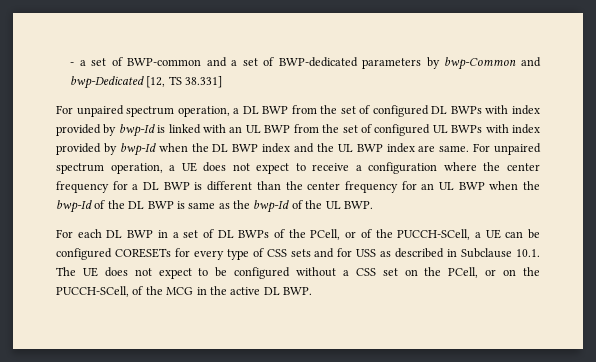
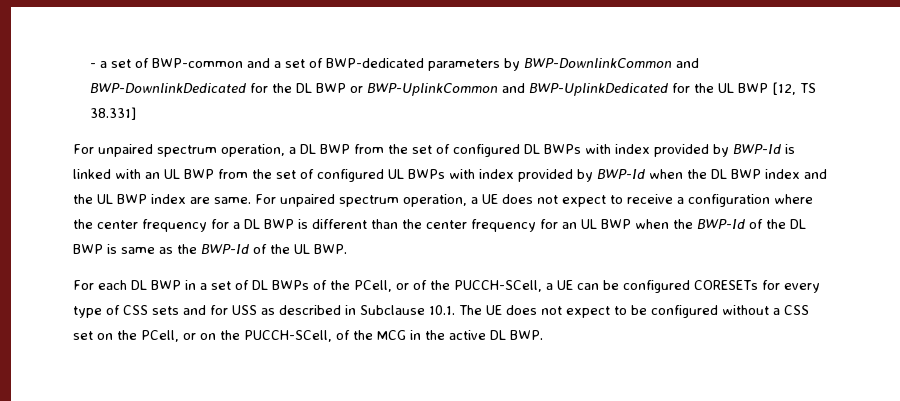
- - a set of BWP-common and a set of BWP-dedicated parameters by bwp-Common and bwp-Dedicated [12, TS 38.331]
+ - a set of BWP-common and a set of BWP-dedicated parameters by BWP-DownlinkCommon and BWP-DownlinkDedicated for the DL BWP or BWP-UplinkCommon and BWP-UplinkDedicated for the UL BWP [12, TS 38.331]
- For unpaired spectrum operation, a DL BWP from the set of configured DL BWPs with index provided by bwp-Id is linked with an UL BWP from the set of configured UL BWPs with index provided by bwp-Id when the DL BWP index and the UL BWP index are same.
+ For unpaired spectrum operation, a DL BWP from the set of configured DL BWPs with index provided by BWP-Id is linked with an UL BWP from the set of configured UL BWPs with index provided by BWP-Id when the DL BWP index and the UL BWP index are same.
- For unpaired spectrum operation, a UE does not expect to receive a configuration where the center frequency for a DL BWP is different than the center frequency for an UL BWP when the bwp-Id of the DL BWP is same as the bwp-Id of the UL BWP.
+ For unpaired spectrum operation, a UE does not expect to receive a configuration where the center frequency for a DL BWP is different than the center frequency for an UL BWP when the BWP-Id of the DL BWP is same as the BWP-Id of the UL BWP.

